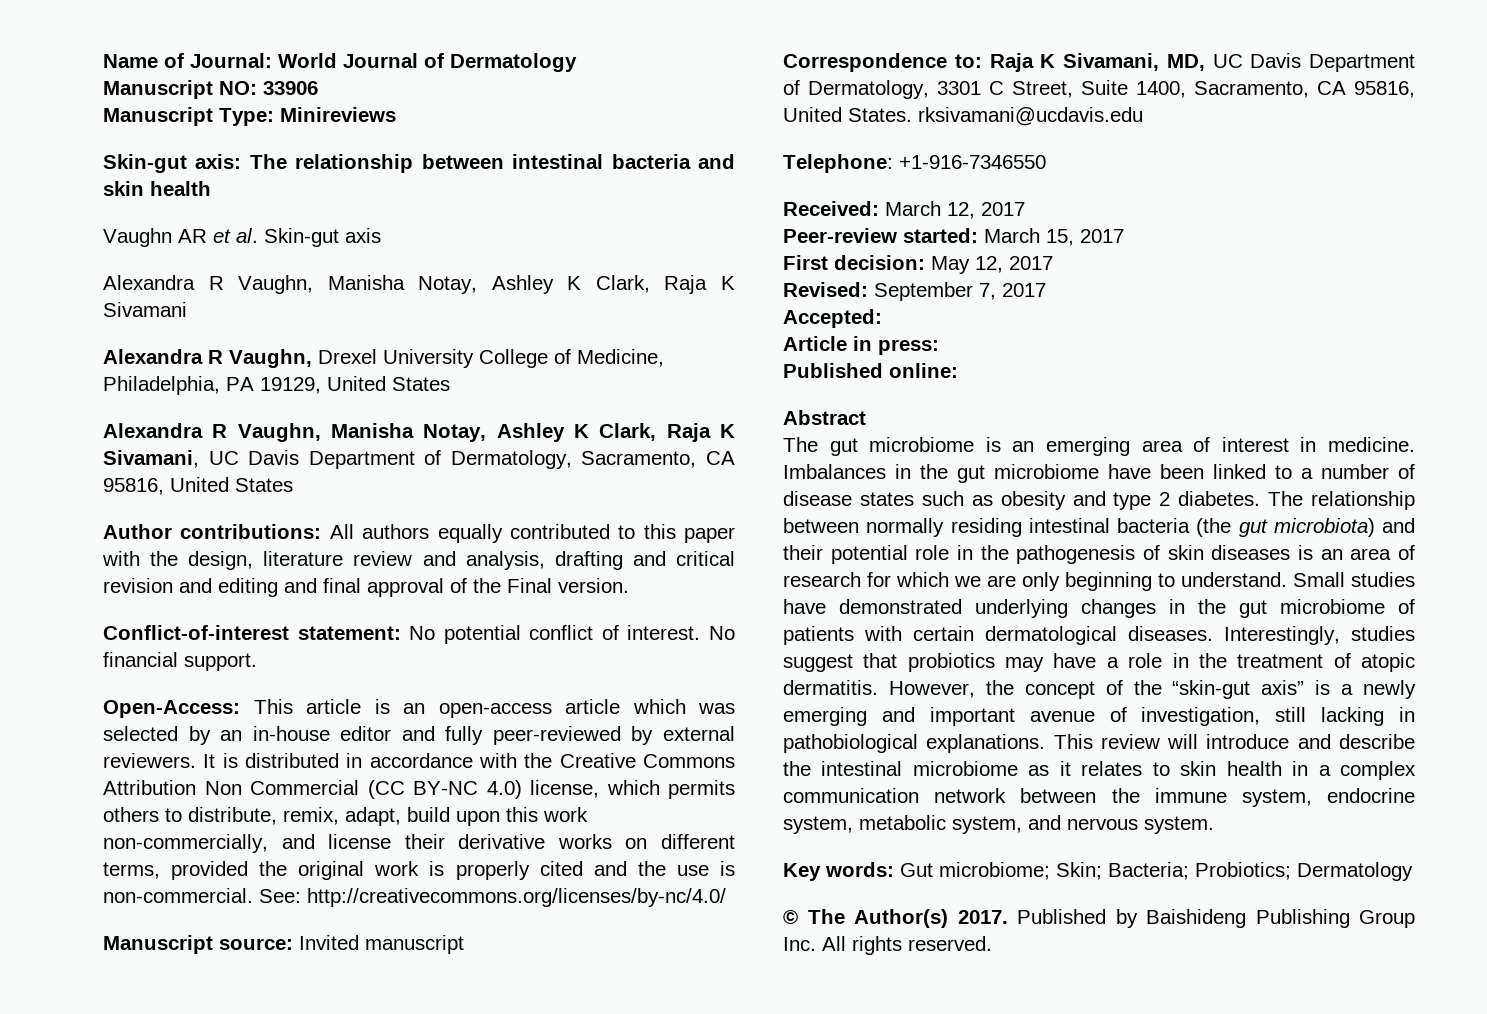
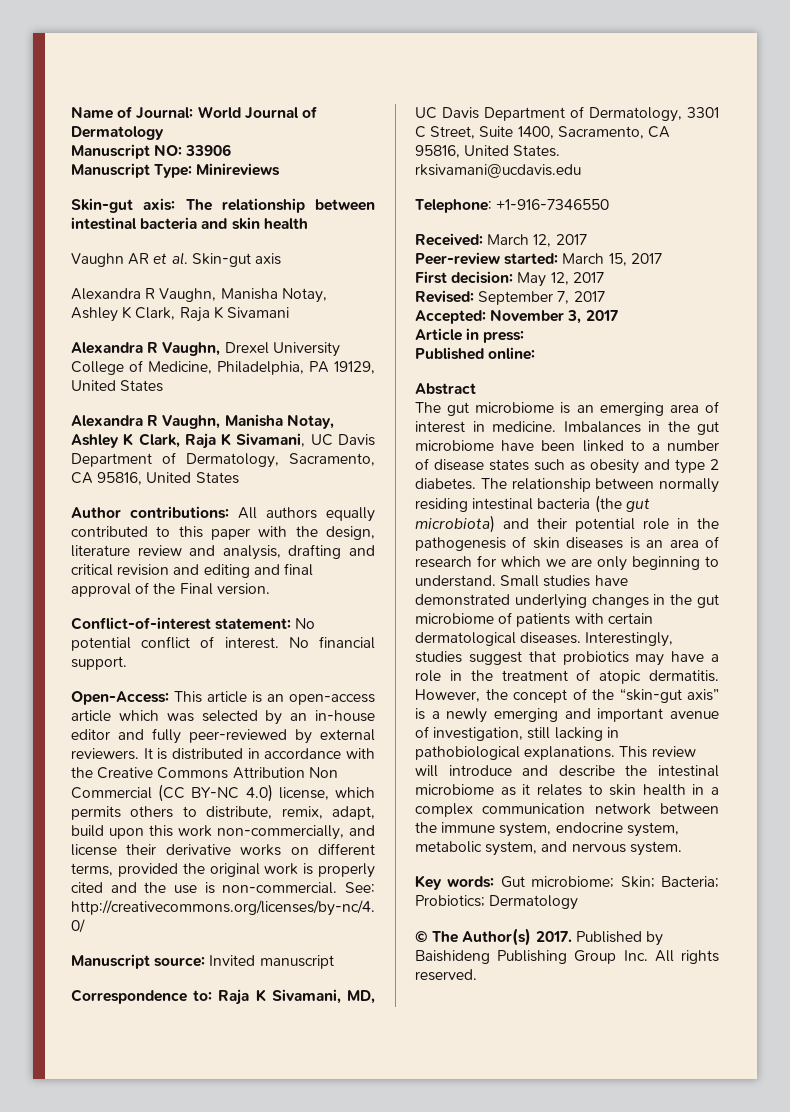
- Accepted:
+ Accepted: November 3, 2017

